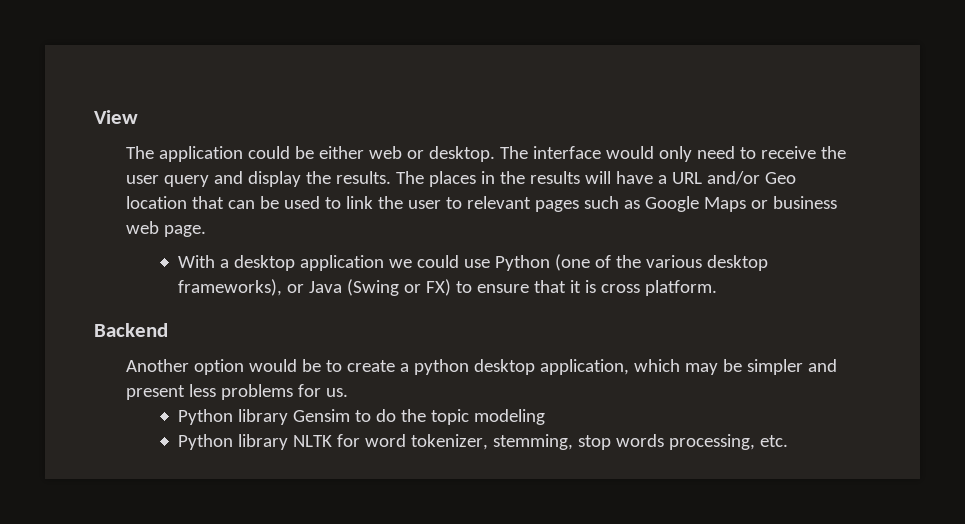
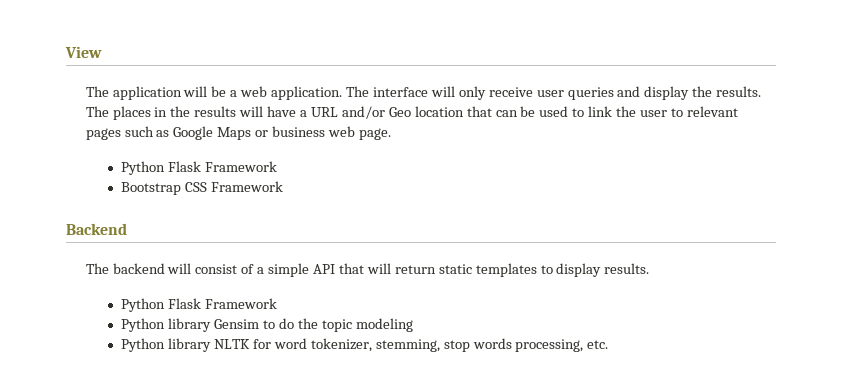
- The application could be either web or desktop. The interface would only need to receive the user query and display the results.
+ The application will be a web application. The interface will only receive user queries and display the results.
  The places in the results will have a URL and/or Geo location that can be used to link the user to relevant pages such as Google Maps or business web page.
- With a desktop application we could use Python (one of the various desktop frameworks), or Java (Swing or FX) to ensure that it is cross platform.
+ Python Flask Framework
+ Bootstrap CSS Framework
  Backend
- Another option would be to create a python desktop application, which may be simpler and present less problems for us.
+ The backend will consist of a simple API that will return static templates to display results.
+ Python Flask Framework

